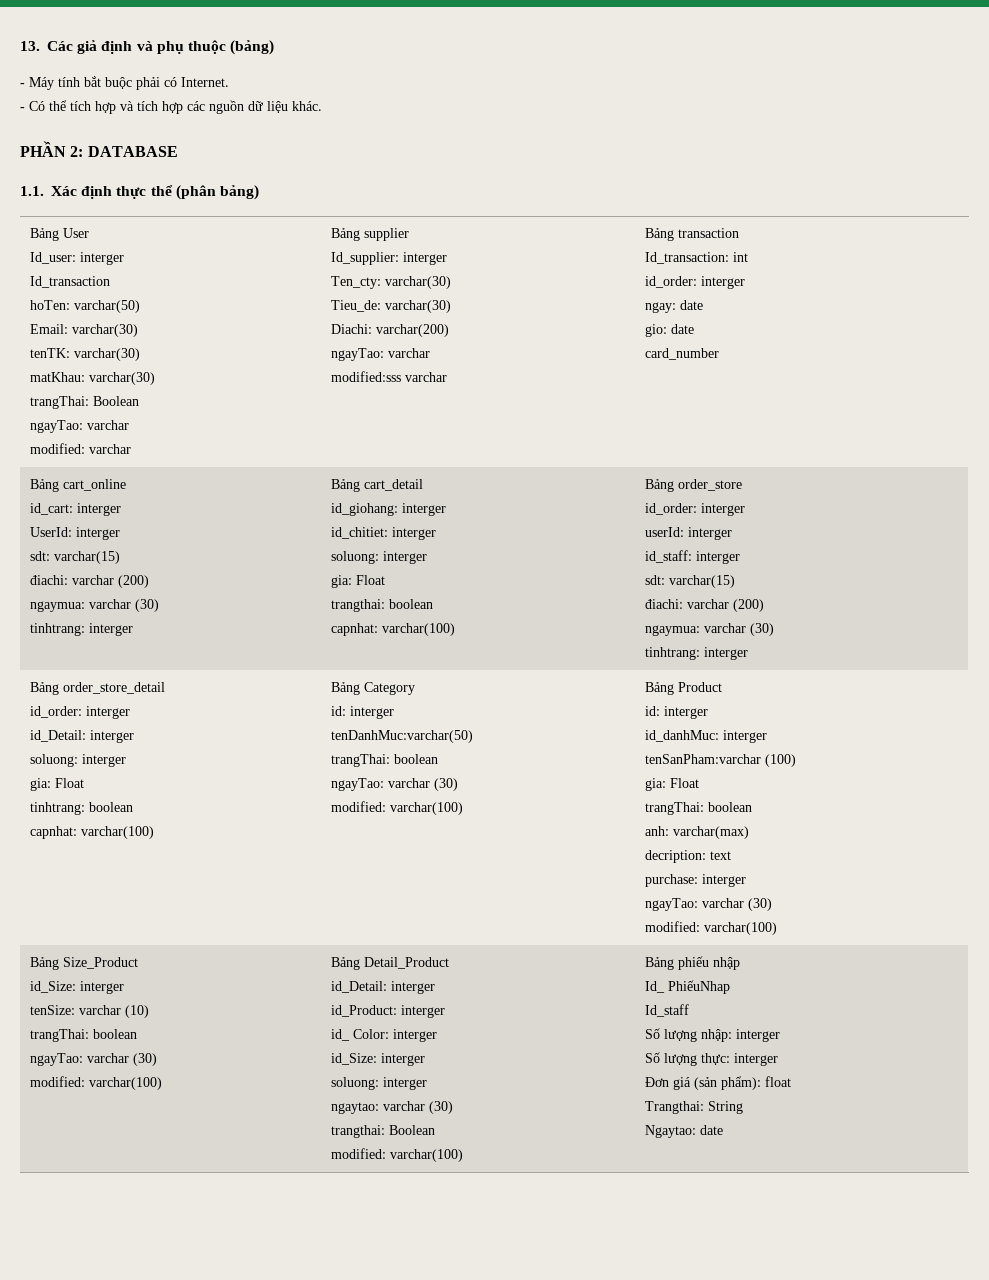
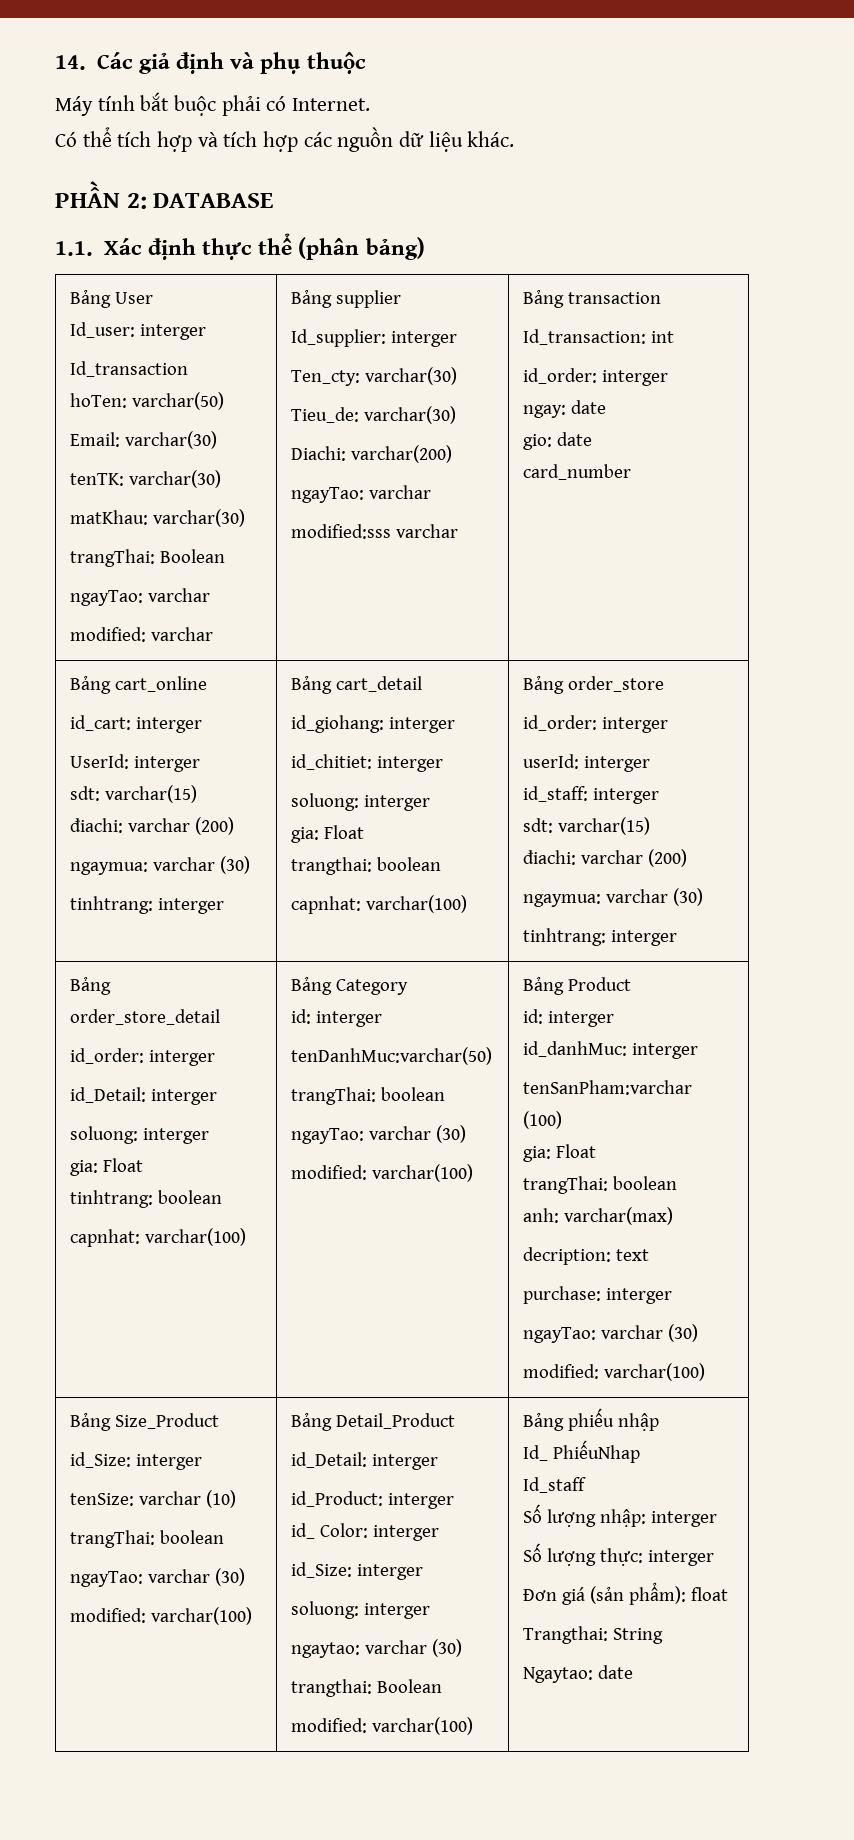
- 13. Các giả định và phụ thuộc (bảng)
- - Máy tính bắt buộc phải có Internet.
+ 14. Các giả định và phụ thuộc
+ Máy tính bắt buộc phải có Internet.
- - Có thể tích hợp và tích hợp các nguồn dữ liệu khác.
+ Có thể tích hợp và tích hợp các nguồn dữ liệu khác.

